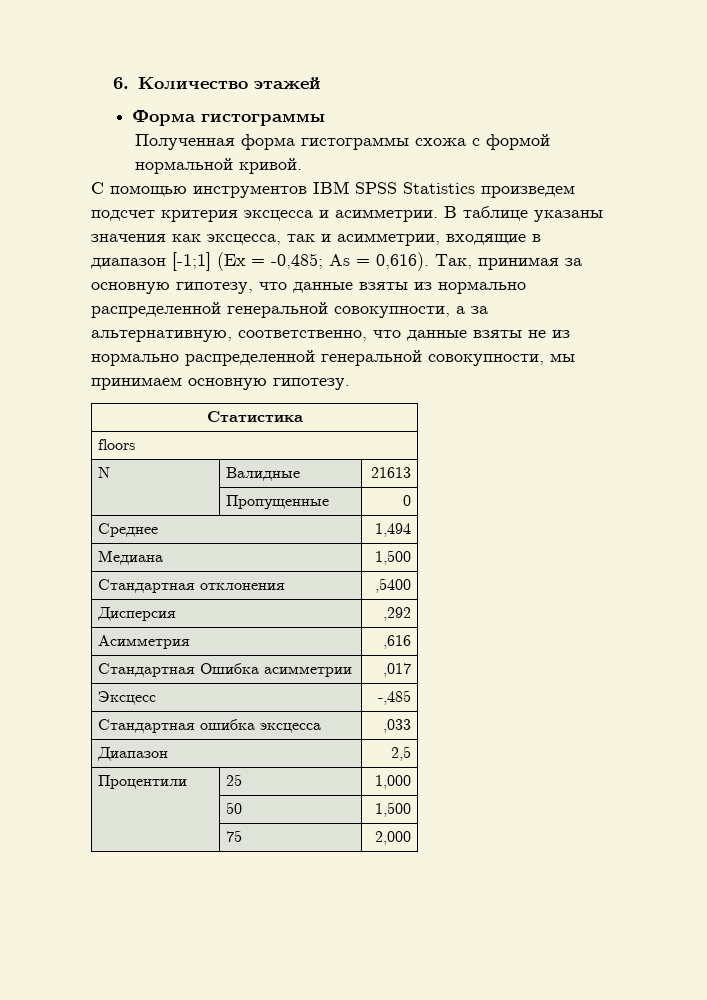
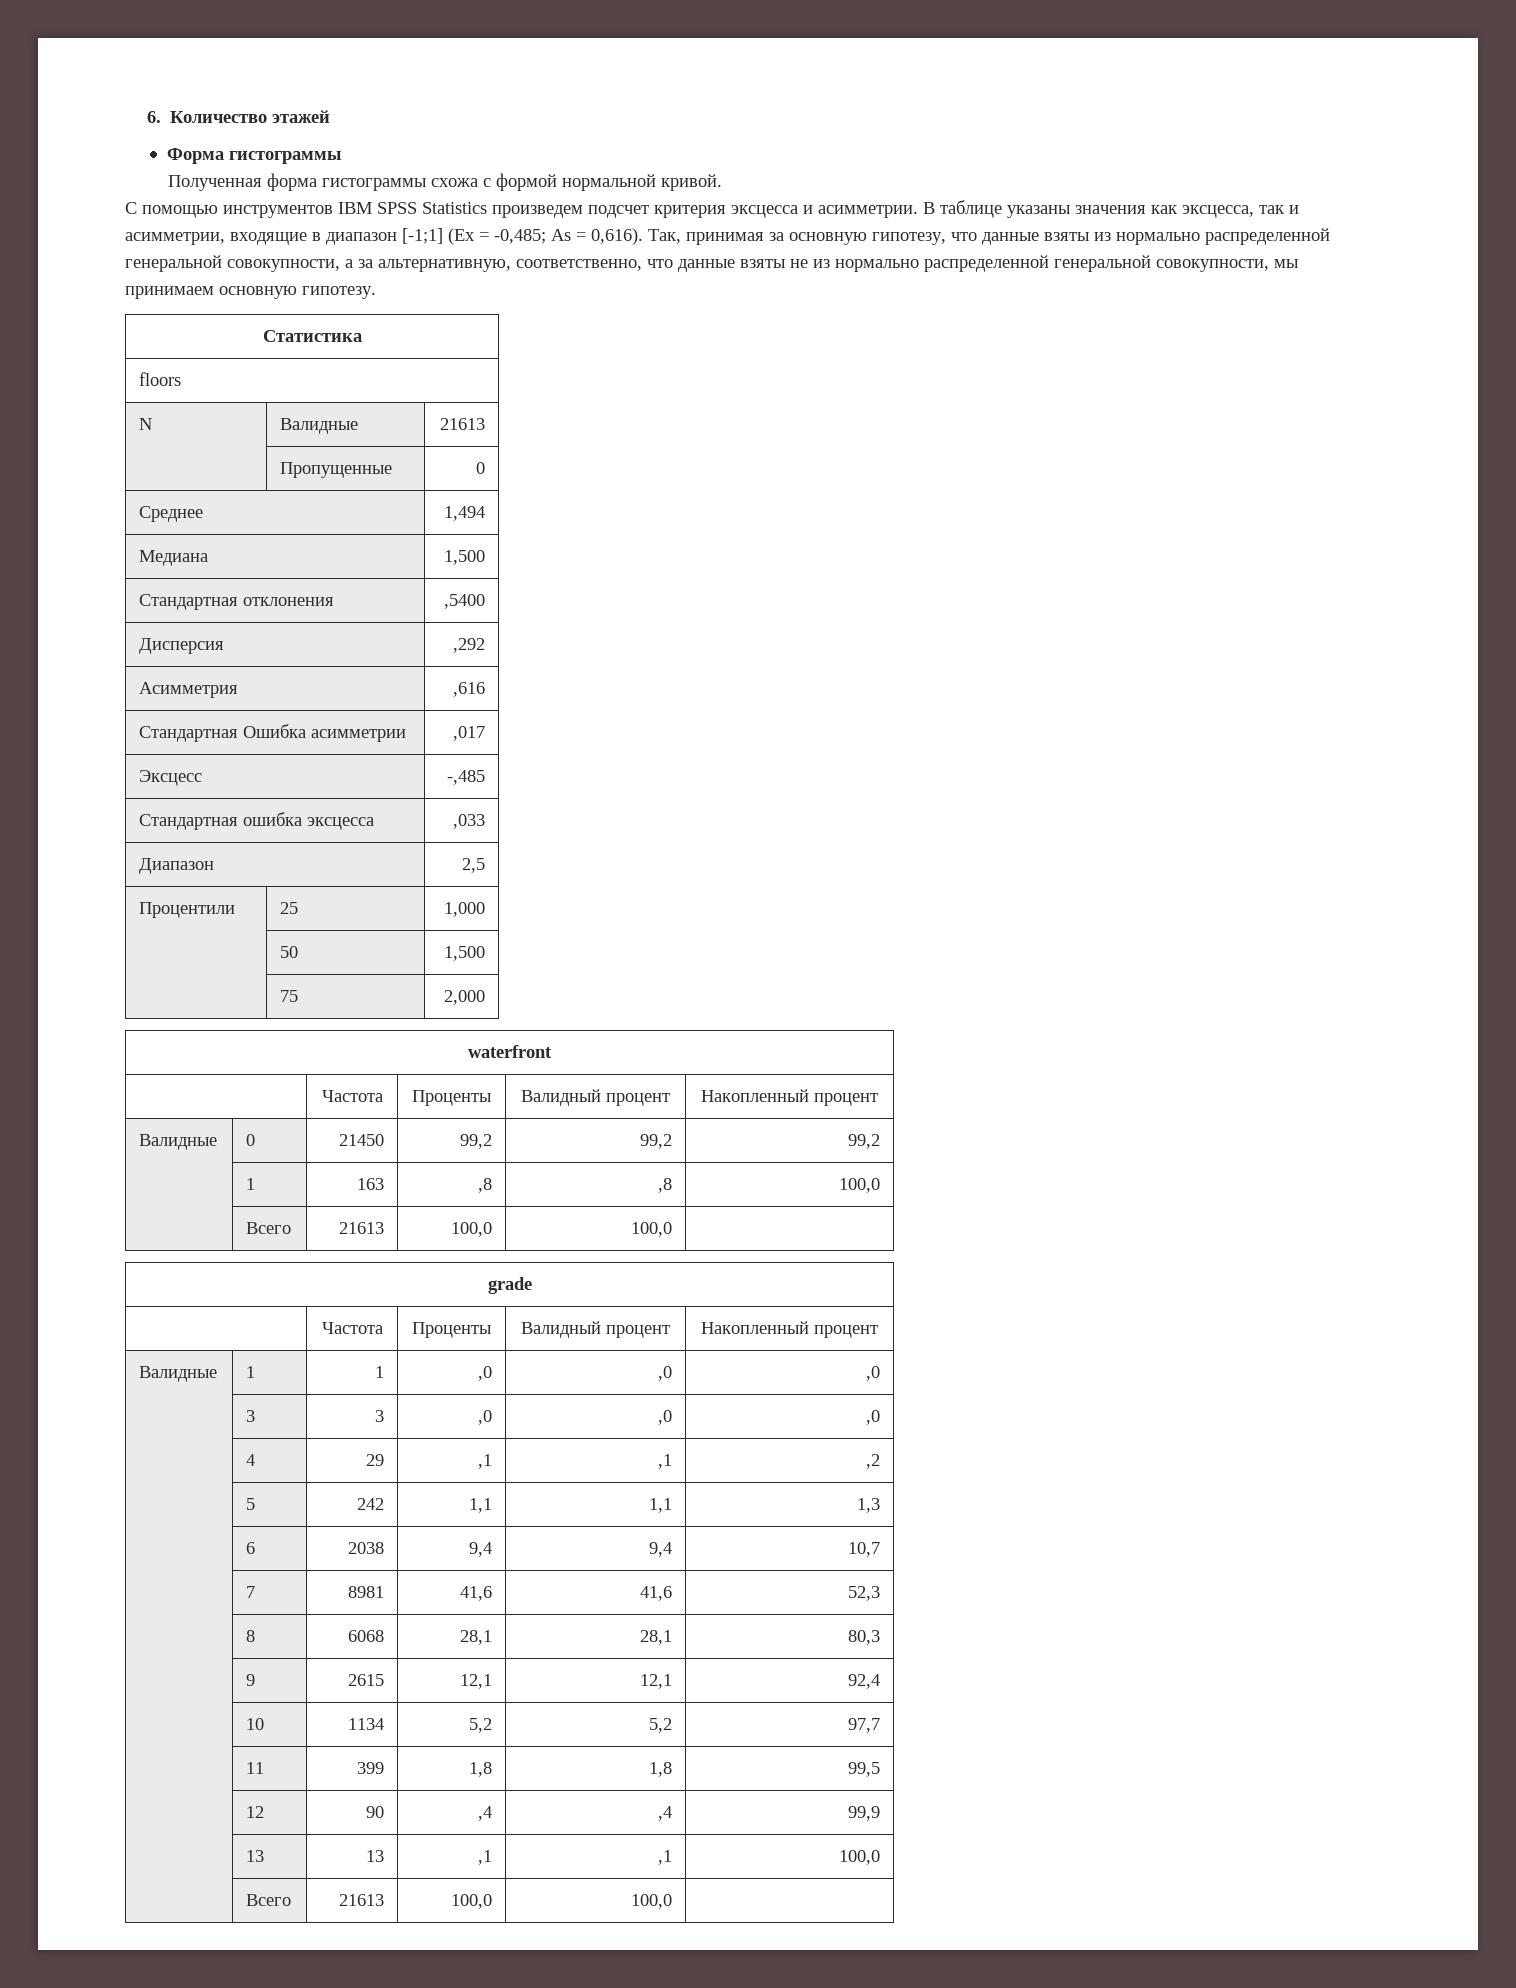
+ waterfront
+ | Частота | Проценты | Валидный процент | Накопленный процент
+ Валидные | 0 | 21450 | 99,2 | 99,2 | 99,2
+ | 1 | 163 | ,8 | ,8 | 100,0
+ | Всего | 21613 | 100,0 | 100,0 |
+ grade
+ | Частота | Проценты | Валидный процент | Накопленный процент
+ Валидные | 1 | 1 | ,0 | ,0 | ,0
+ | 3 | 3 | ,0 | ,0 | ,0
+ | 4 | 29 | ,1 | ,1 | ,2
+ | 5 | 242 | 1,1 | 1,1 | 1,3
+ | 6 | 2038 | 9,4 | 9,4 | 10,7
+ | 7 | 8981 | 41,6 | 41,6 | 52,3
+ | 8 | 6068 | 28,1 | 28,1 | 80,3
+ | 9 | 2615 | 12,1 | 12,1 | 92,4
+ | 10 | 1134 | 5,2 | 5,2 | 97,7
+ | 11 | 399 | 1,8 | 1,8 | 99,5
+ | 12 | 90 | ,4 | ,4 | 99,9
+ | 13 | 13 | ,1 | ,1 | 100,0
+ | Всего | 21613 | 100,0 | 100,0 |

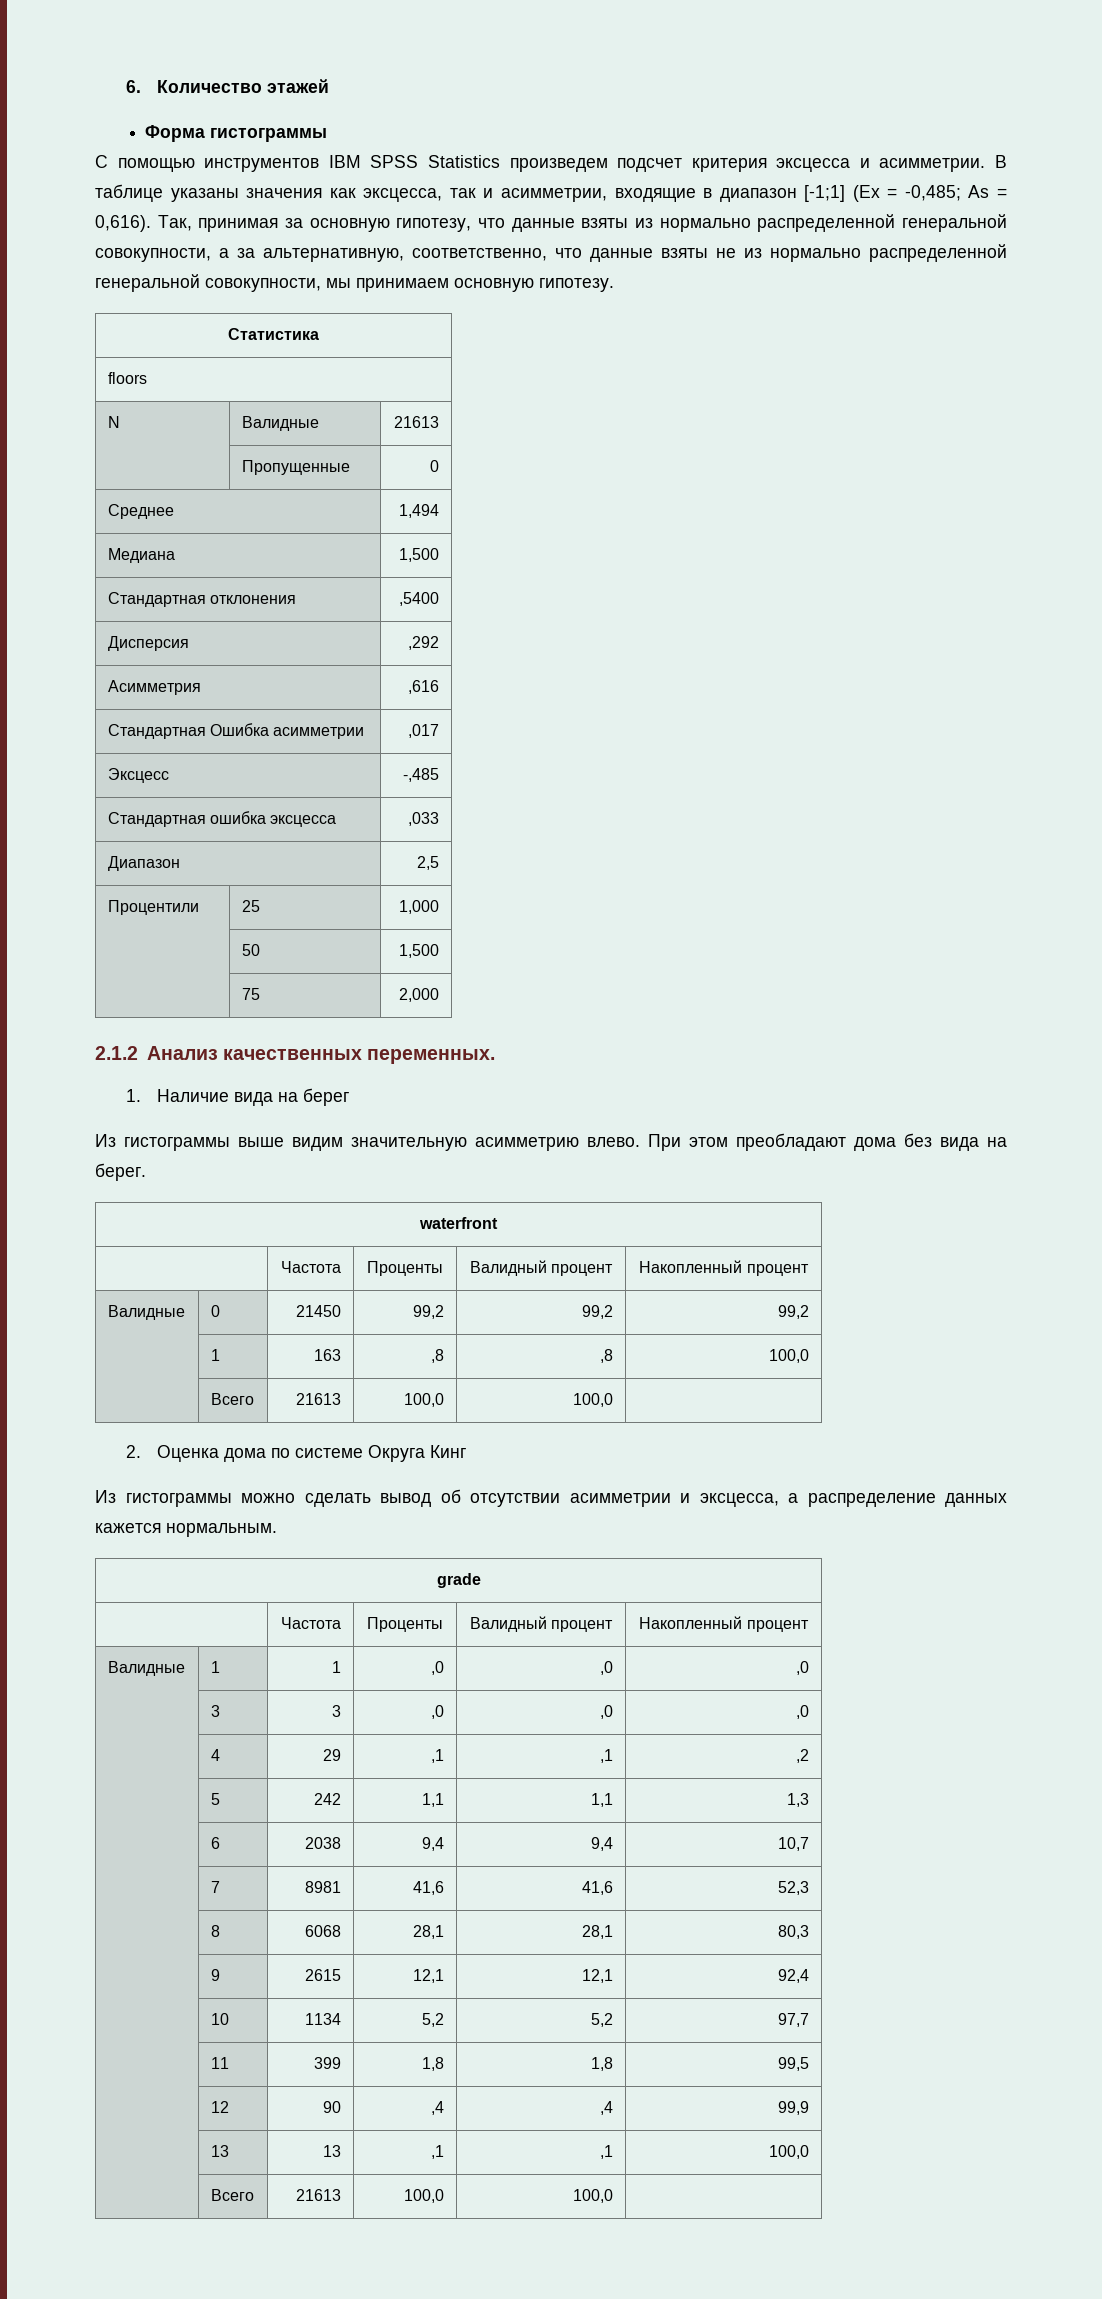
- Полученная форма гистограммы схожа с формой нормальной кривой.
+ 2.1.2 Анализ качественных переменных.
+ 1. Наличие вида на берег
+ Из гистограммы выше видим значительную асимметрию влево. При этом преобладают дома без вида на берег.
+ 2. Оценка дома по системе Округа Кинг
+ Из гистограммы можно сделать вывод об отсутствии асимметрии и эксцесса, а распределение данных кажется нормальным.

